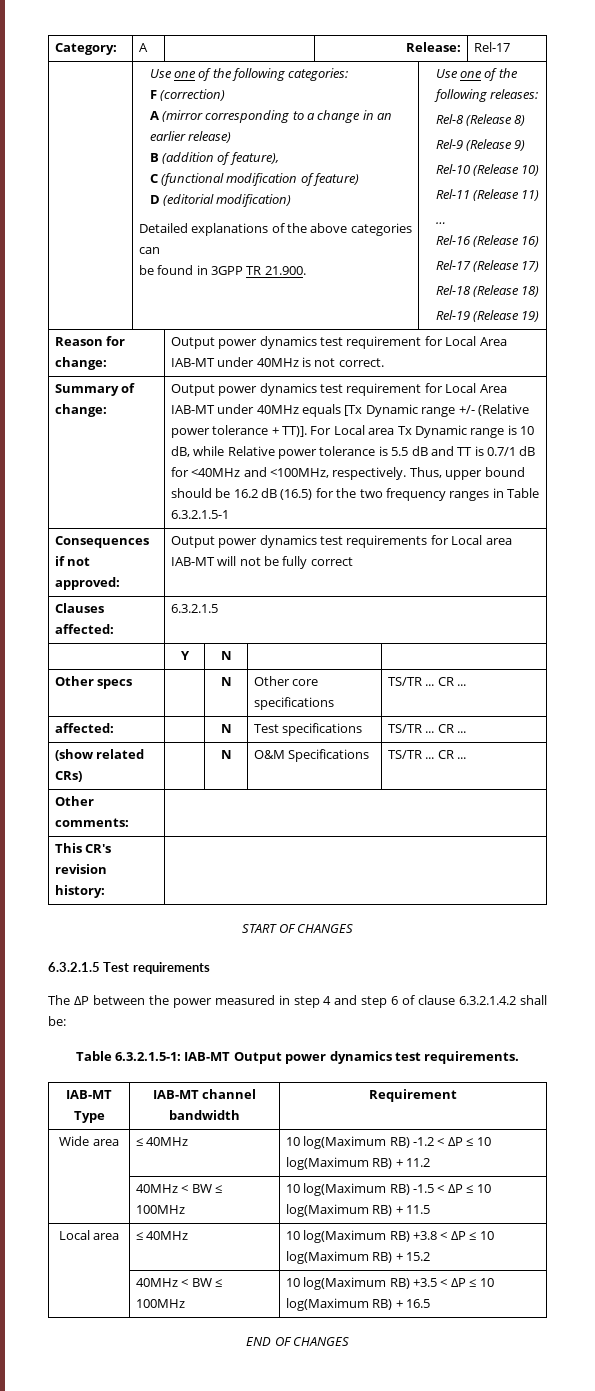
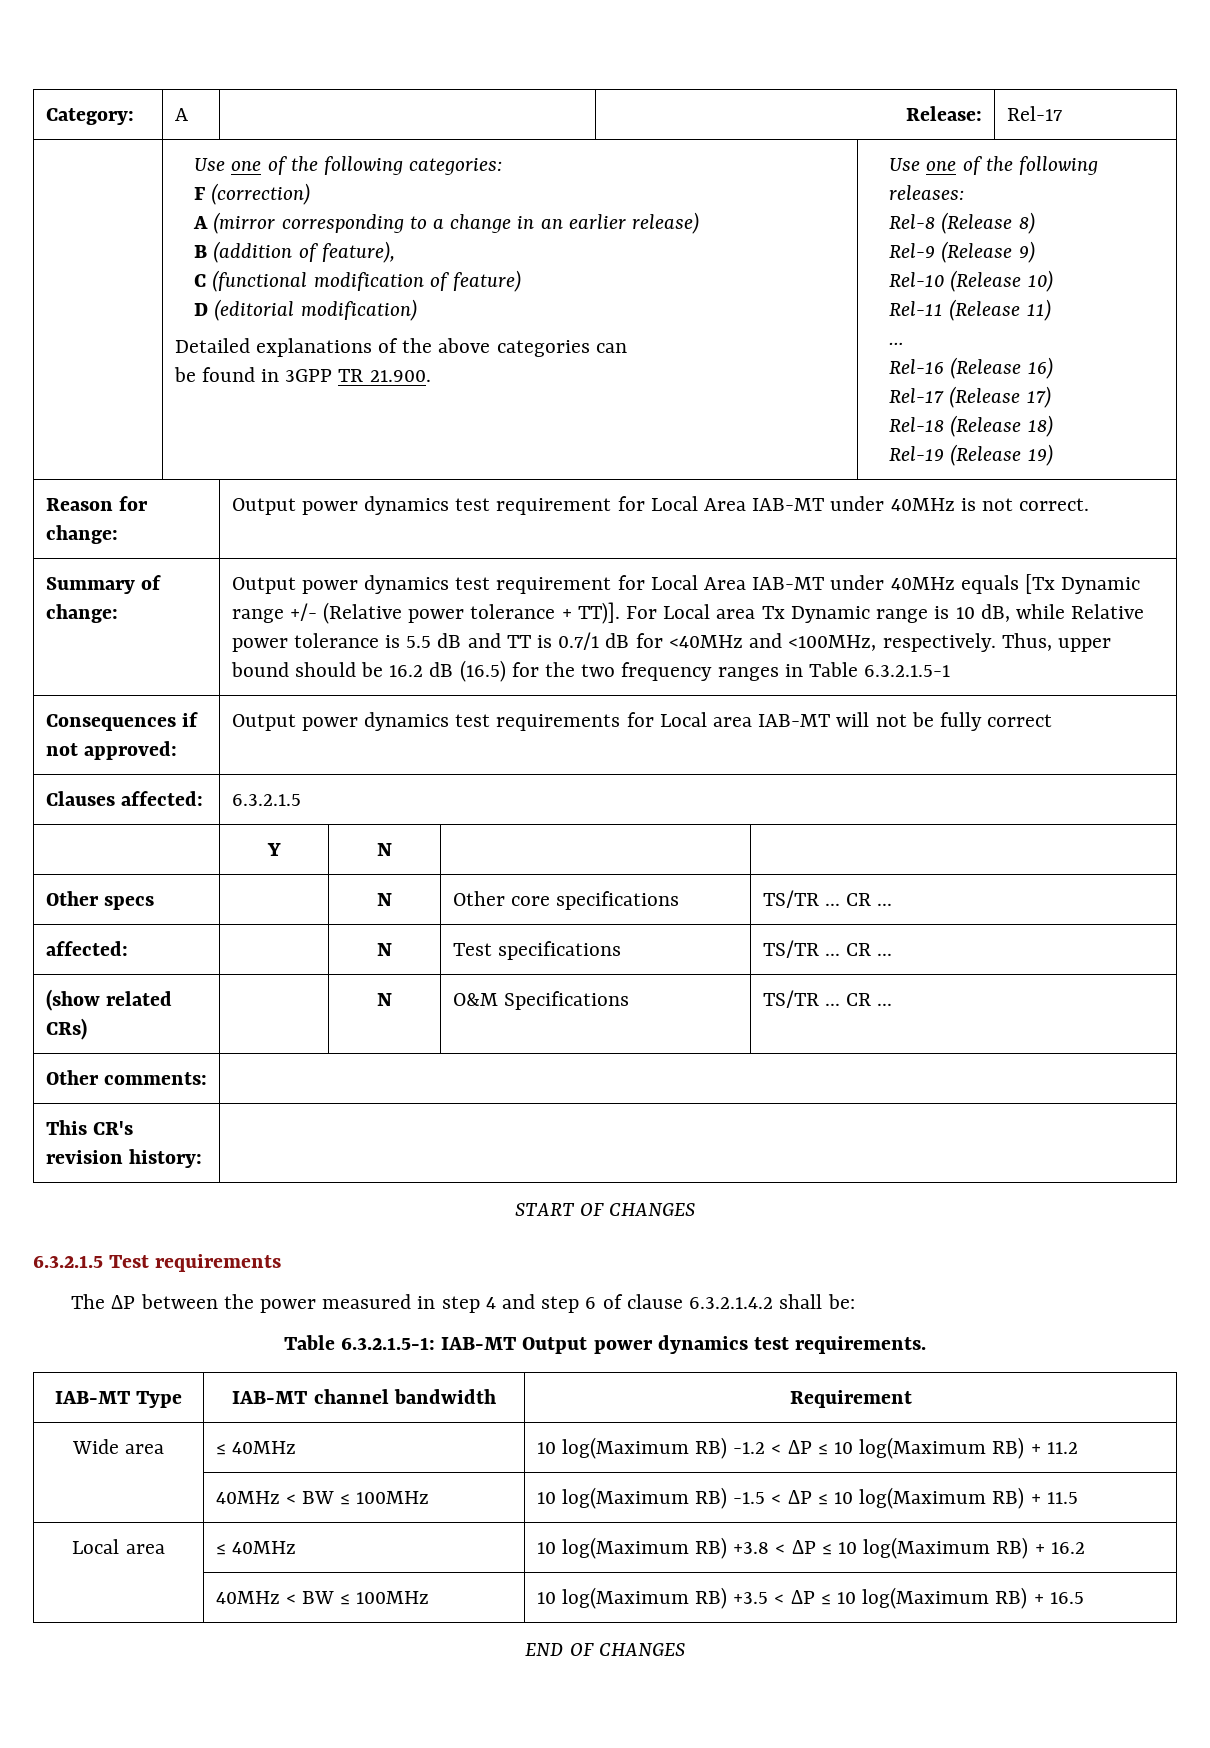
- Local area | ≤ 40MHz | 10 log(Maximum RB) +3.8 < ΔP ≤ 10 log(Maximum RB) + 15.2
+ Local area | ≤ 40MHz | 10 log(Maximum RB) +3.8 < ΔP ≤ 10 log(Maximum RB) + 16.2

